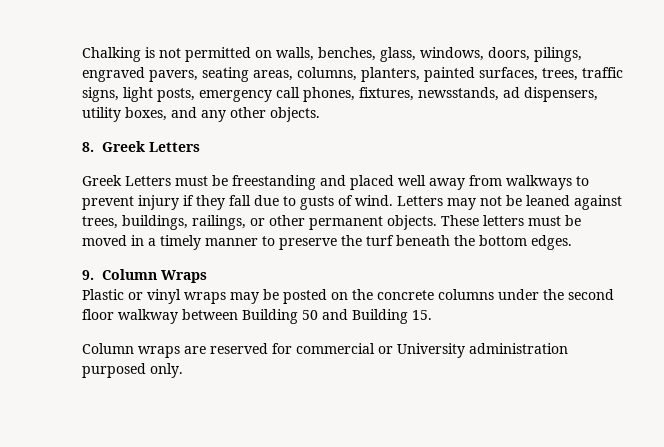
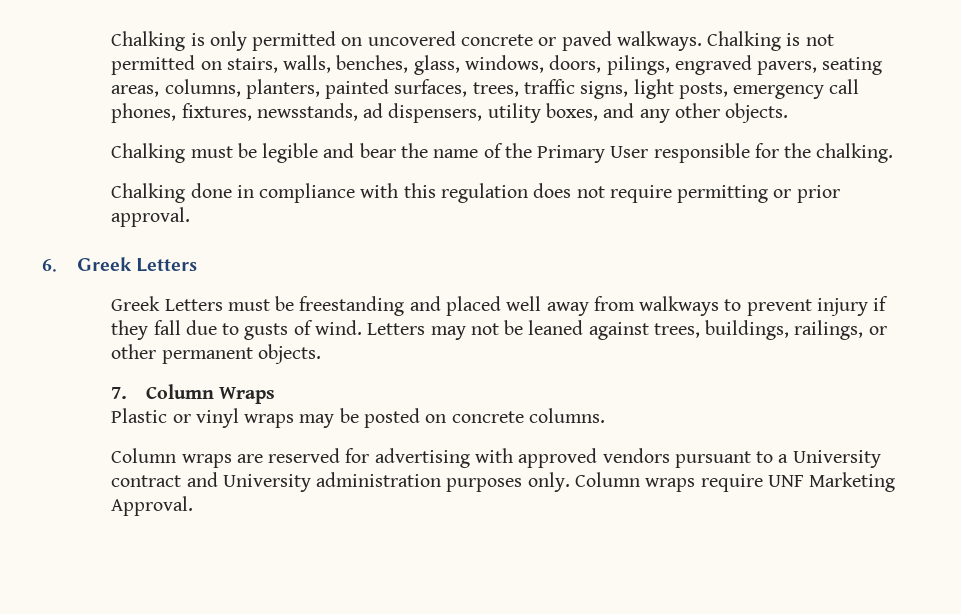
- Chalking is not permitted on walls, benches, glass, windows, doors, pilings, engraved pavers, seating areas, columns, planters, painted surfaces, trees, traffic signs, light posts, emergency call phones, fixtures, newsstands, ad dispensers, utility boxes, and any other objects.
+ Chalking is only permitted on uncovered concrete or paved walkways. Chalking is not permitted on stairs, walls, benches, glass, windows, doors, pilings, engraved pavers, seating areas, columns, planters, painted surfaces, trees, traffic signs, light posts, emergency call phones, fixtures, newsstands, ad dispensers, utility boxes, and any other objects.
- 8. Greek Letters
+ Chalking must be legible and bear the name of the Primary User responsible for the chalking.
+ Chalking done in compliance with this regulation does not require permitting or prior approval.
+ 6. Greek Letters
- Letters may not be leaned against trees, buildings, railings, or other permanent objects. These letters must be moved in a timely manner to preserve the turf beneath the bottom edges.
- 9. Column Wraps
+ Letters may not be leaned against trees, buildings, railings, or other permanent objects.
+ 7. Column Wraps
- Plastic or vinyl wraps may be posted on the concrete columns under the second floor walkway between Building 50 and Building 15.
+ Plastic or vinyl wraps may be posted on concrete columns.
- Column wraps are reserved for commercial or University administration purposed only.
+ Column wraps are reserved for advertising with approved vendors pursuant to a University contract and University administration purposes only. Column wraps require UNF Marketing Approval.

